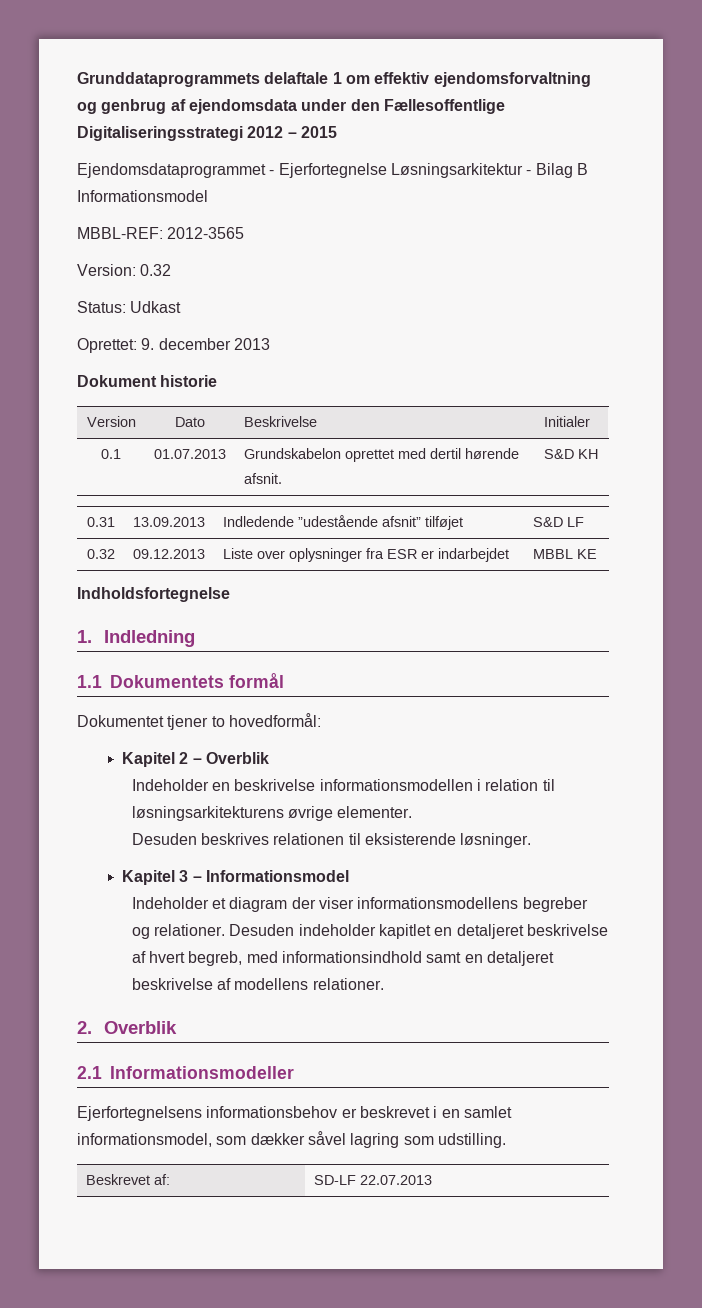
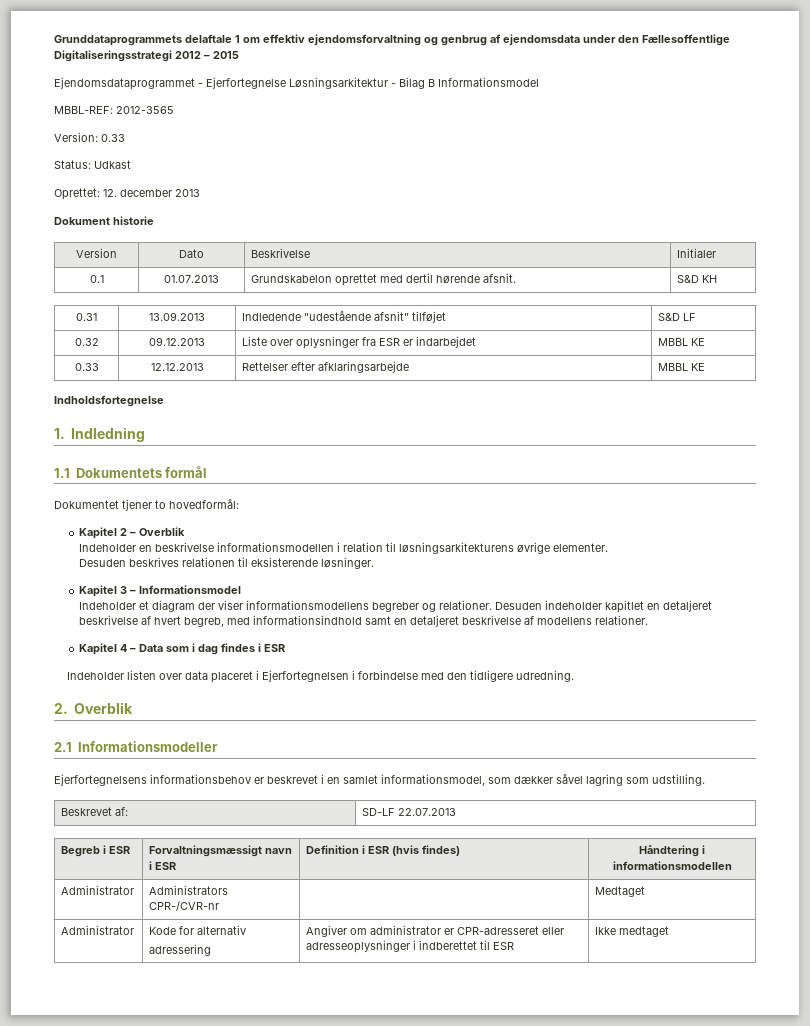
- Version: 0.32
+ Version: 0.33
- Oprettet: 9. december 2013
+ Oprettet: 12. december 2013
+ 0.33 | 12.12.2013 | Rettelser efter afklaringsarbejde | MBBL KE
+ Kapitel 4 – Data som i dag findes i ESR
+ Indeholder listen over data placeret i Ejerfortegnelsen i forbindelse med den tidligere udredning.
+ Begreb i ESR | Forvaltningsmæssigt navn i ESR | Definition i ESR (hvis findes) | Håndtering i informationsmodellen
+ Administrator | Administrators CPR-/CVR-nr | | Medtaget
+ Administrator | Kode for alternativ
+ adressering | Angiver om administrator er CPR-adresseret eller adresseoplysninger i indberettet til ESR | Ikke medtaget

